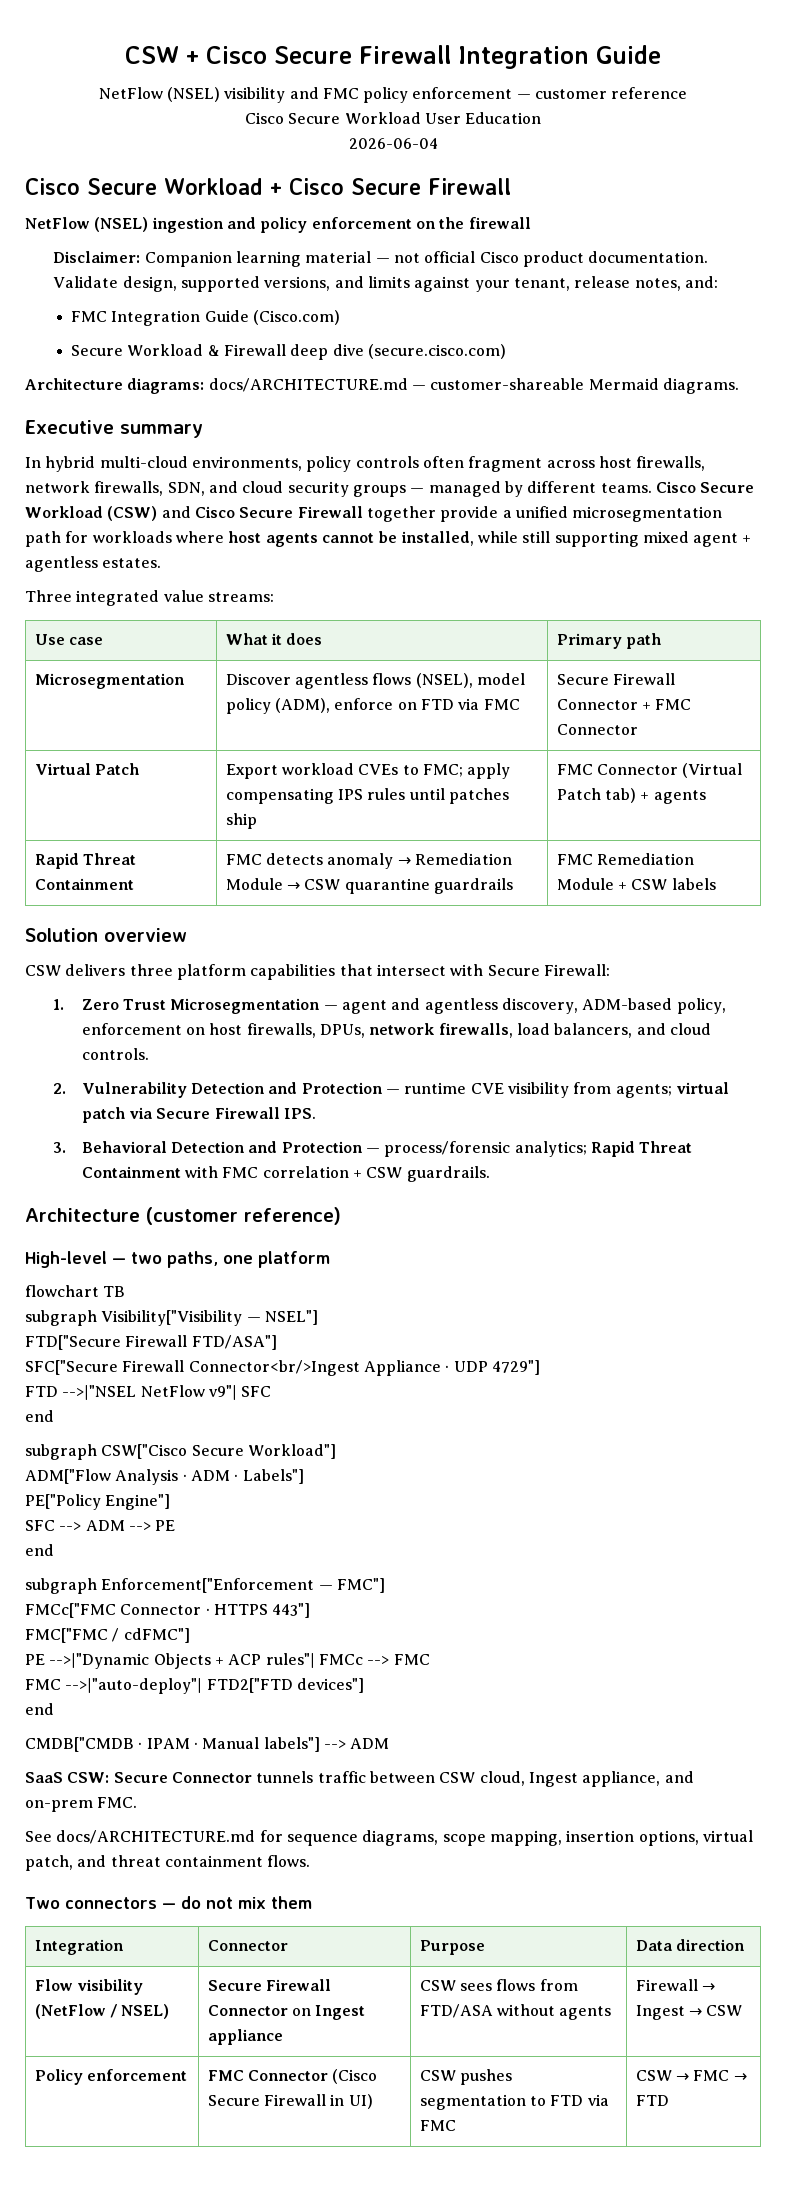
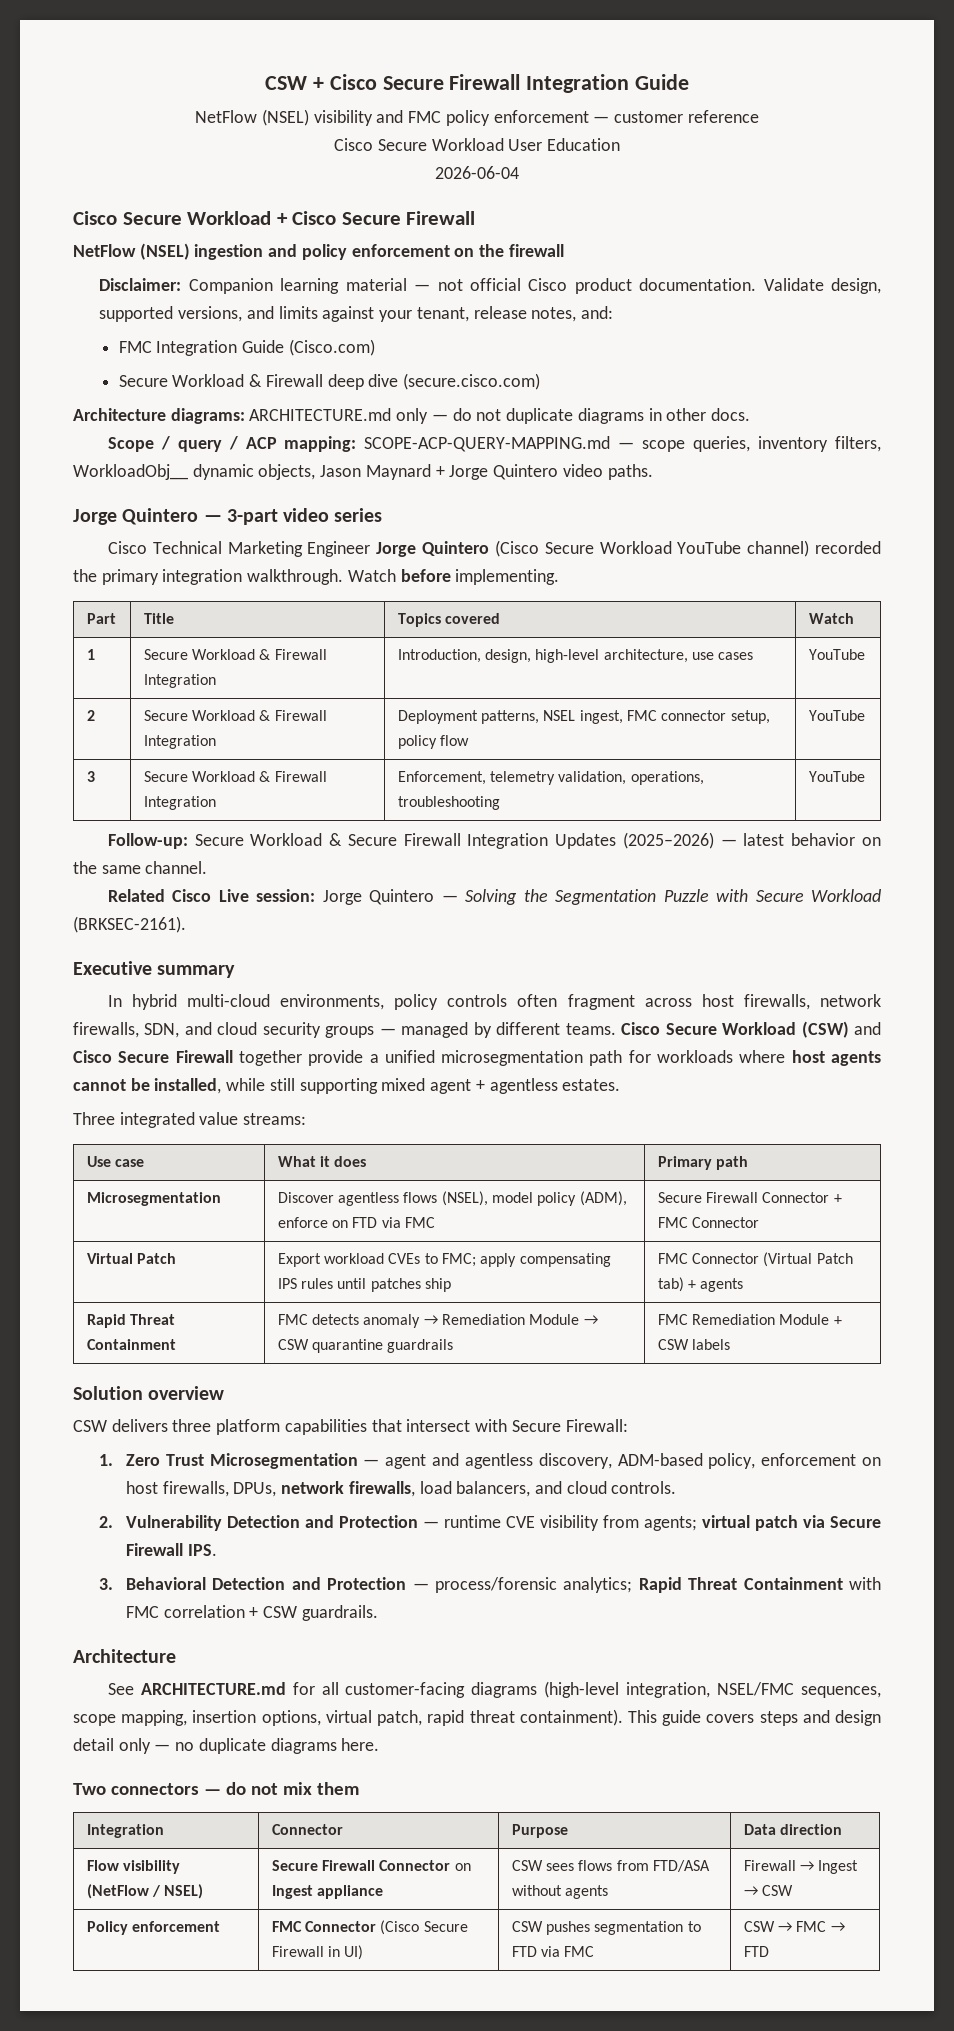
- Architecture diagrams: docs/ARCHITECTURE.md — customer-shareable Mermaid diagrams.
+ Architecture diagrams: ARCHITECTURE.md only — do not duplicate diagrams in other docs.
+ Scope / query / ACP mapping: SCOPE-ACP-QUERY-MAPPING.md — scope queries, inventory filters, WorkloadObj__ dynamic objects, Jason Maynard + Jorge Quintero video paths.
+ Jorge Quintero — 3-part video series
+ Cisco Technical Marketing Engineer Jorge Quintero (Cisco Secure Workload YouTube channel) recorded the primary integration walkthrough. Watch before implementing.
+ Part | Title | Topics covered | Watch
+ 1 | Secure Workload & Firewall Integration | Introduction, design, high-level architecture, use cases | YouTube
+ 2 | Secure Workload & Firewall Integration | Deployment patterns, NSEL ingest, FMC connector setup, policy flow | YouTube
+ 3 | Secure Workload & Firewall Integration | Enforcement, telemetry validation, operations, troubleshooting | YouTube
+ Follow-up: Secure Workload & Secure Firewall Integration Updates (2025–2026) — latest behavior on the same channel.
+ Related Cisco Live session: Jorge Quintero — Solving the Segmentation Puzzle with Secure Workload (BRKSEC-2161).
  3. Behavioral Detection and Protection — process/forensic analytics; Rapid Threat Containment with FMC correlation + CSW guardrails.
- Architecture (customer reference)
- High-level — two paths, one platform
- flowchart TB
- subgraph Visibility["Visibility — NSEL"]
- FTD["Secure Firewall FTD/ASA"]
- SFC["Secure Firewall Connector<br/>Ingest Appliance · UDP 4729"]
- FTD -->|"NSEL NetFlow v9"| SFC
- end
- subgraph CSW["Cisco Secure Workload"]
- ADM["Flow Analysis · ADM · Labels"]
- PE["Policy Engine"]
- SFC --> ADM --> PE
- end
- subgraph Enforcement["Enforcement — FMC"]
- FMCc["FMC Connector · HTTPS 443"]
- FMC["FMC / cdFMC"]
- PE -->|"Dynamic Objects + ACP rules"| FMCc --> FMC
- FMC -->|"auto-deploy"| FTD2["FTD devices"]
- end
- CMDB["CMDB · IPAM · Manual labels"] --> ADM
- SaaS CSW: Secure Connector tunnels traffic between CSW cloud, Ingest appliance, and on-prem FMC.
- See docs/ARCHITECTURE.md for sequence diagrams, scope mapping, insertion options, virtual patch, and threat containment flows.
+ Architecture
+ See ARCHITECTURE.md for all customer-facing diagrams (high-level integration, NSEL/FMC sequences, scope mapping, insertion options, virtual patch, rapid threat containment). This guide covers steps and design detail only — no duplicate diagrams here.

